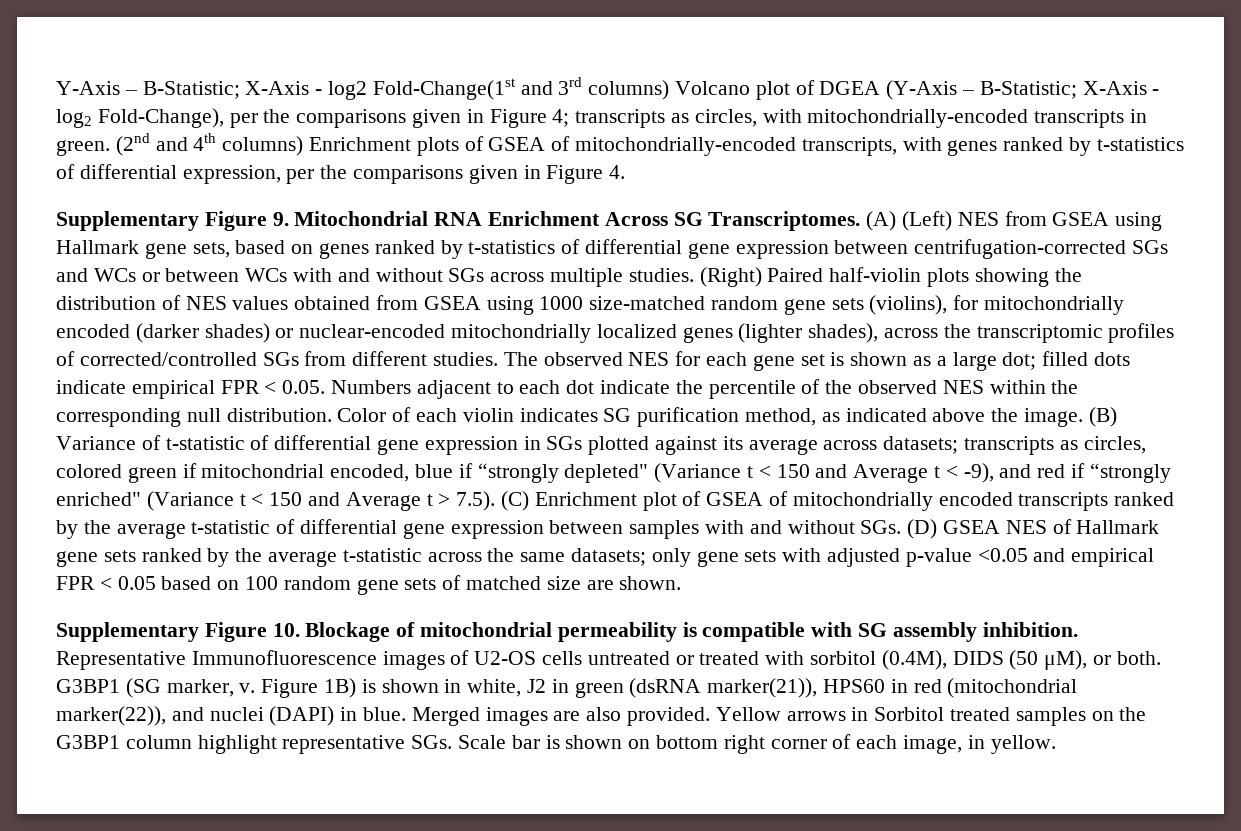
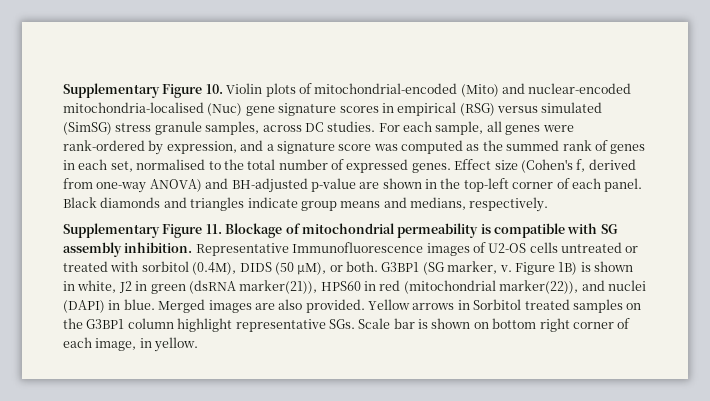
- Y-Axis – B-Statistic; X-Axis - log2 Fold-Change(1st and 3rd columns) Volcano plot of DGEA (Y-Axis – B-Statistic; X-Axis - log2 Fold-Change), per the comparisons given in Figure 4; transcripts as circles, with mitochondrially-encoded transcripts in green. (2nd and 4th columns) Enrichment plots of GSEA of mitochondrially-encoded transcripts, with genes ranked by t-statistics of differential expression, per the comparisons given in Figure 4.
- Supplementary Figure 9. Mitochondrial RNA Enrichment Across SG Transcriptomes. (A) (Left) NES from GSEA using Hallmark gene sets, based on genes ranked by t-statistics of differential gene expression between centrifugation-corrected SGs and WCs or between WCs with and without SGs across multiple studies. (Right) Paired half-violin plots showing the distribution of NES values obtained from GSEA using 1000 size-matched random gene sets (violins), for mitochondrially encoded (darker shades) or nuclear-encoded mitochondrially localized genes (lighter shades), across the transcriptomic profiles of corrected/controlled SGs from different studies. The observed NES for each gene set is shown as a large dot; filled dots indicate empirical FPR < 0.05. Numbers adjacent to each dot indicate the percentile of the observed NES within the corresponding null distribution. Color of each violin indicates SG purification method, as indicated above the image. (B) Variance of t-statistic of differential gene expression in SGs plotted against its average across datasets; transcripts as circles, colored green if mitochondrial encoded, blue if “strongly depleted" (Variance t < 150 and Average t < -9), and red if “strongly enriched" (Variance t < 150 and Average t > 7.5). (C) Enrichment plot of GSEA of mitochondrially encoded transcripts ranked by the average t-statistic of differential gene expression between samples with and without SGs. (D) GSEA NES of Hallmark gene sets ranked by the average t-statistic across the same datasets; only gene sets with adjusted p-value <0.05 and empirical FPR < 0.05 based on 100 random gene sets of matched size are shown.
- Supplementary Figure 10. Blockage of mitochondrial permeability is compatible with SG assembly inhibition.
+ Supplementary Figure 10. Violin plots of mitochondrial-encoded (Mito) and nuclear-encoded mitochondria-localised (Nuc) gene signature scores in empirical (RSG) versus simulated (SimSG) stress granule samples, across DC studies. For each sample, all genes were rank-ordered by expression, and a signature score was computed as the summed rank of genes in each set, normalised to the total number of expressed genes. Effect size (Cohen's f, derived from one-way ANOVA) and BH-adjusted p-value are shown in the top-left corner of each panel. Black diamonds and triangles indicate group means and medians, respectively.
+ Supplementary Figure 11. Blockage of mitochondrial permeability is compatible with SG assembly inhibition.

